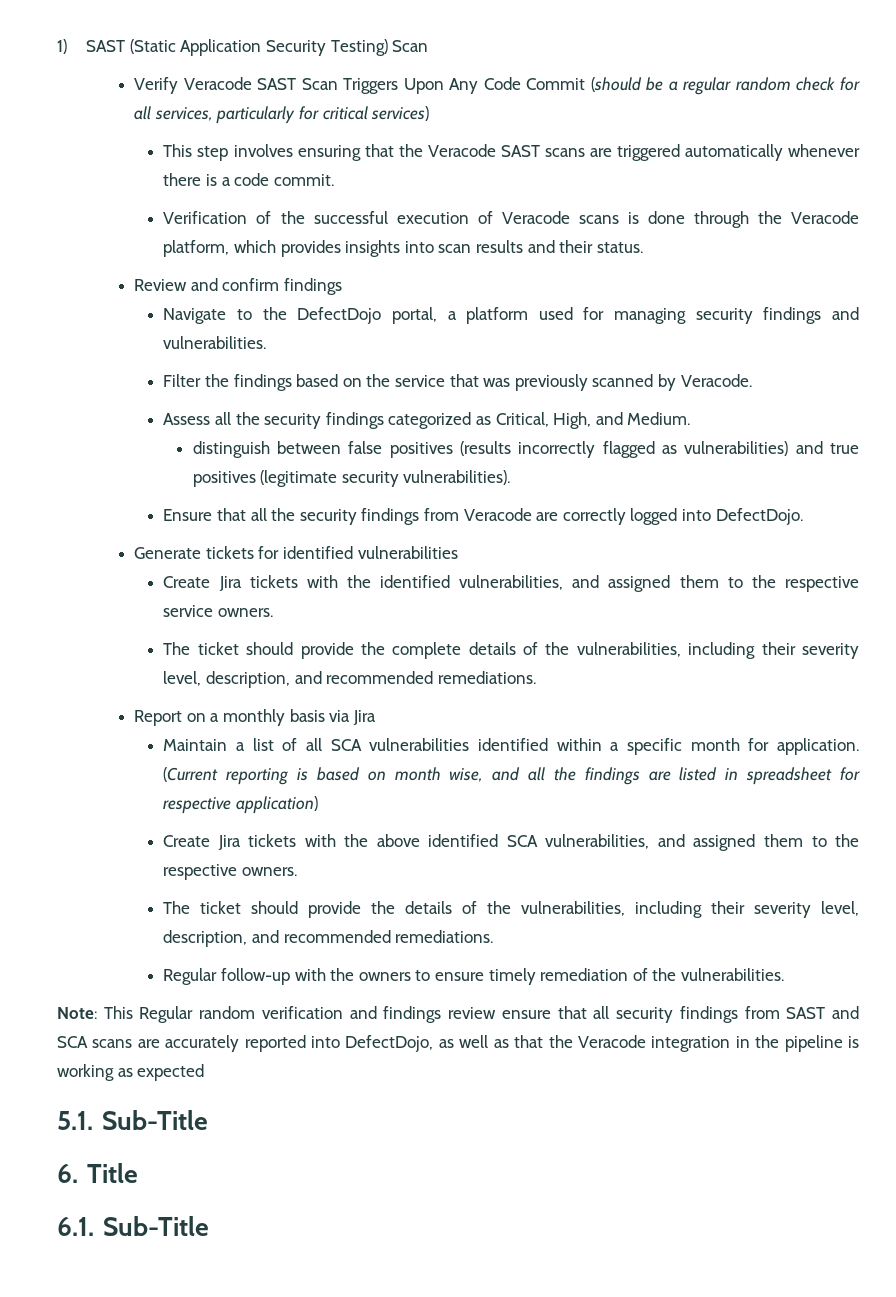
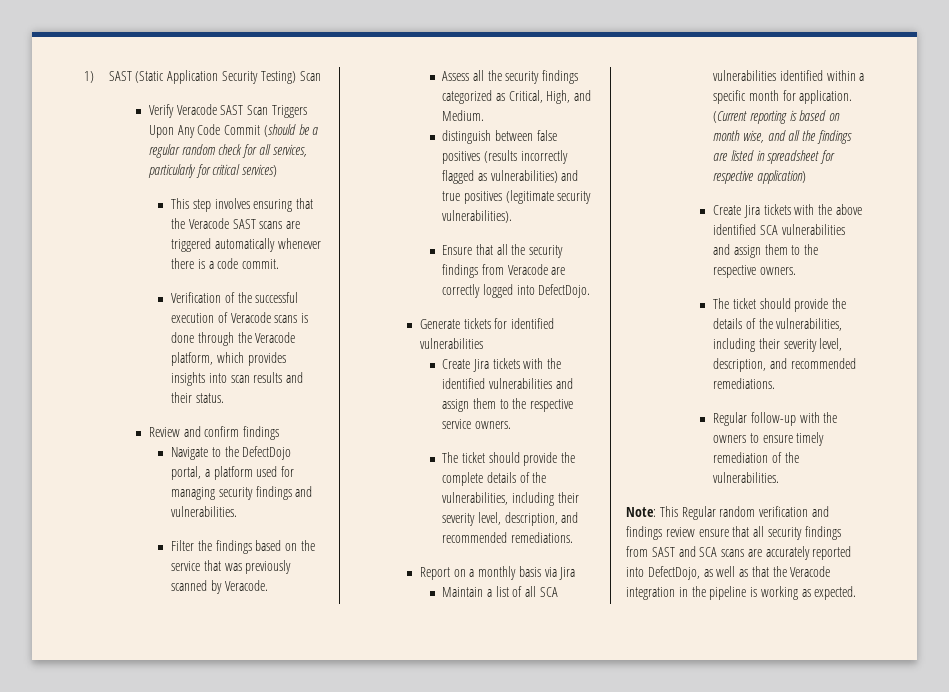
- Create Jira tickets with the identified vulnerabilities, and assigned them to the respective service owners.
+ Create Jira tickets with the identified vulnerabilities and assign them to the respective service owners.
- Create Jira tickets with the above identified SCA vulnerabilities, and assigned them to the respective owners.
+ Create Jira tickets with the above identified SCA vulnerabilities and assign them to the respective owners.
- Note: This Regular random verification and findings review ensure that all security findings from SAST and SCA scans are accurately reported into DefectDojo, as well as that the Veracode integration in the pipeline is working as expected
- 5.1. Sub-Title
- 6. Title
- 6.1. Sub-Title
+ Note: This Regular random verification and findings review ensure that all security findings from SAST and SCA scans are accurately reported into DefectDojo, as well as that the Veracode integration in the pipeline is working as expected.

